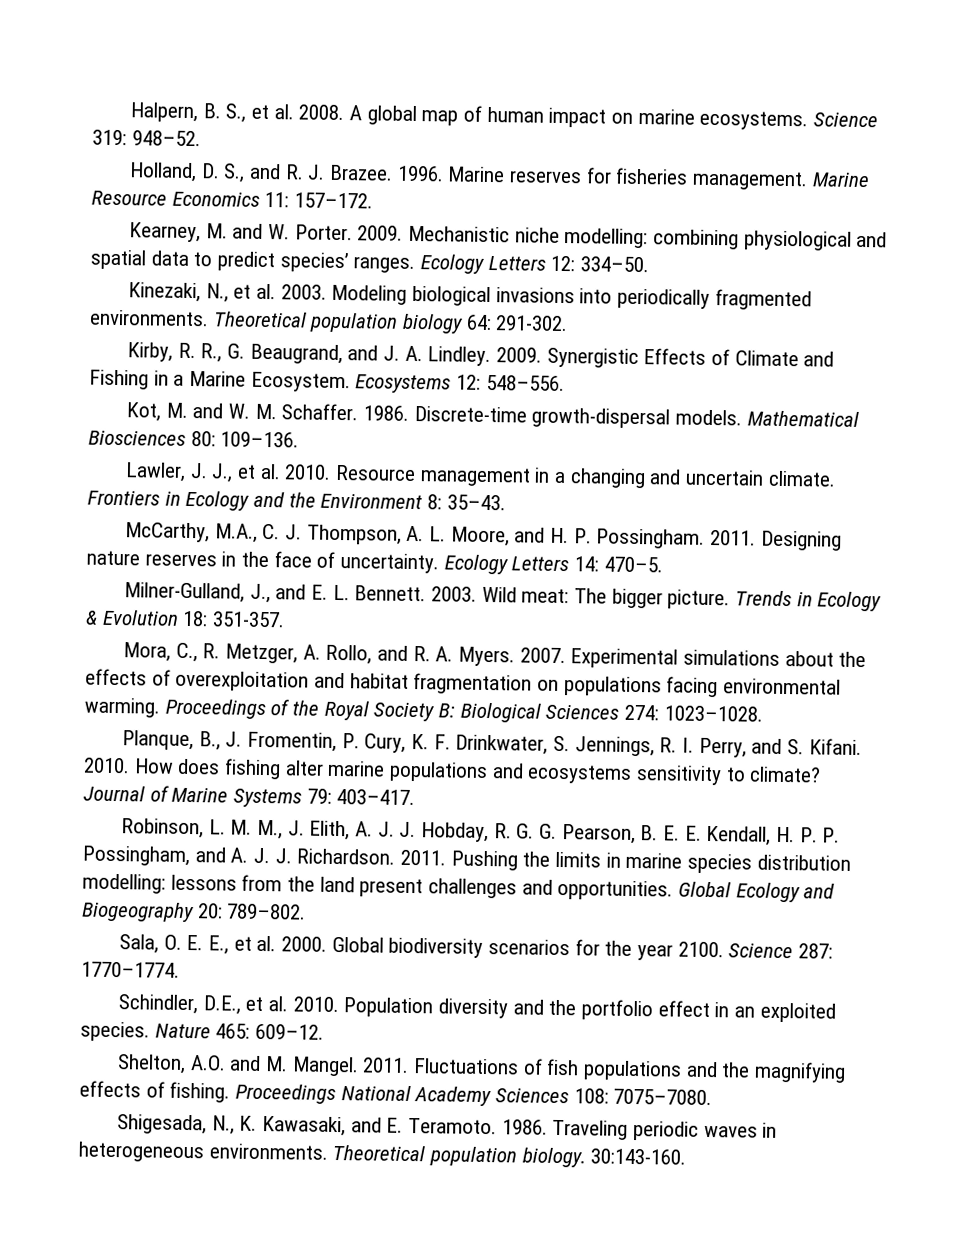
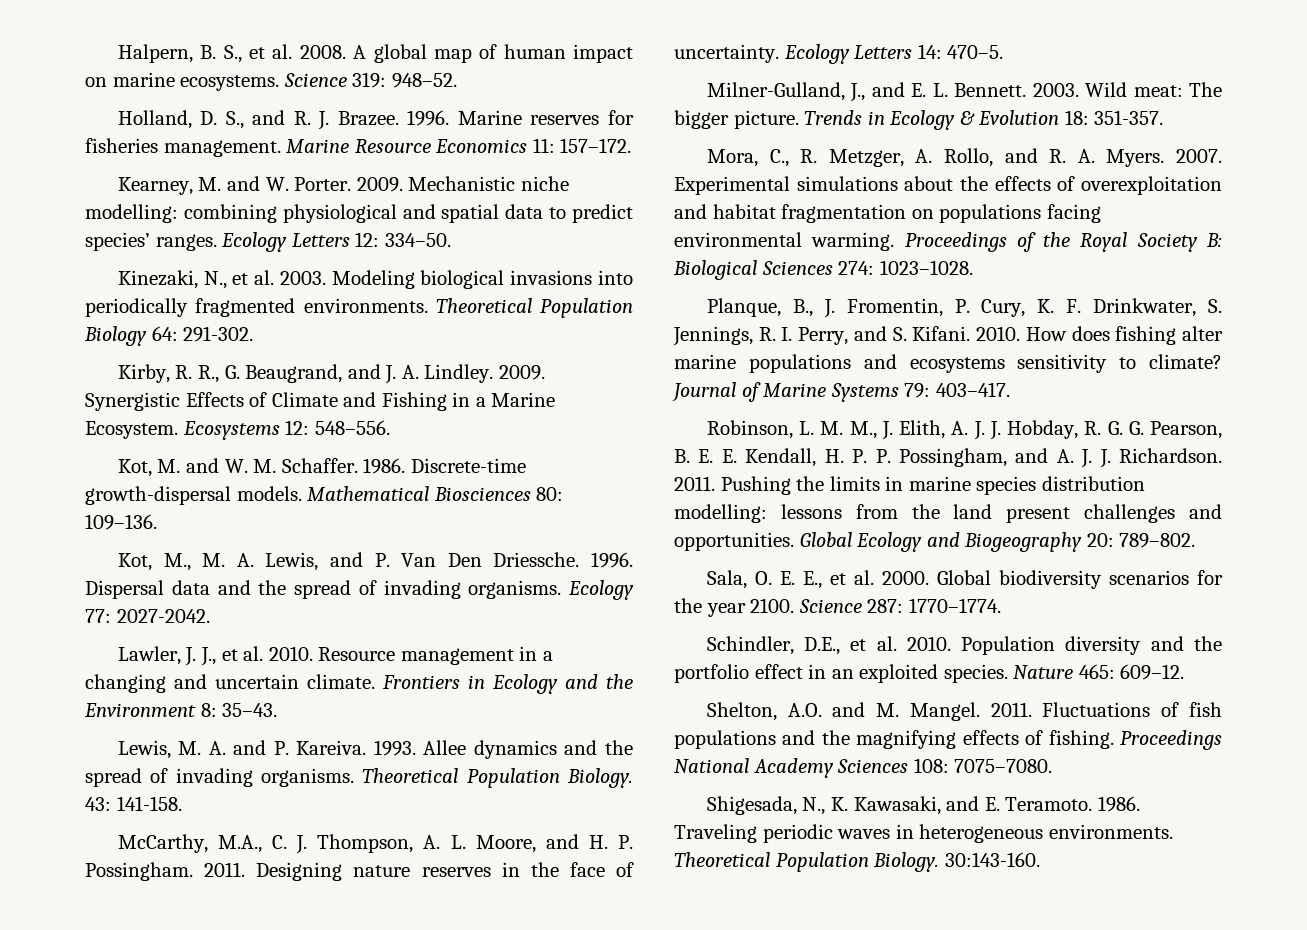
- Theoretical population biology 64: 291-302.
+ Theoretical Population Biology 64: 291-302.
+ Kot, M., M. A. Lewis, and P. Van Den Driessche. 1996. Dispersal data and the spread of invading organisms. Ecology 77: 2027-2042.
+ Lewis, M. A. and P. Kareiva. 1993. Allee dynamics and the spread of invading organisms. Theoretical Population Biology. 43: 141-158.
- Traveling periodic waves in heterogeneous environments. Theoretical population biology.
+ Traveling periodic waves in heterogeneous environments. Theoretical Population Biology.

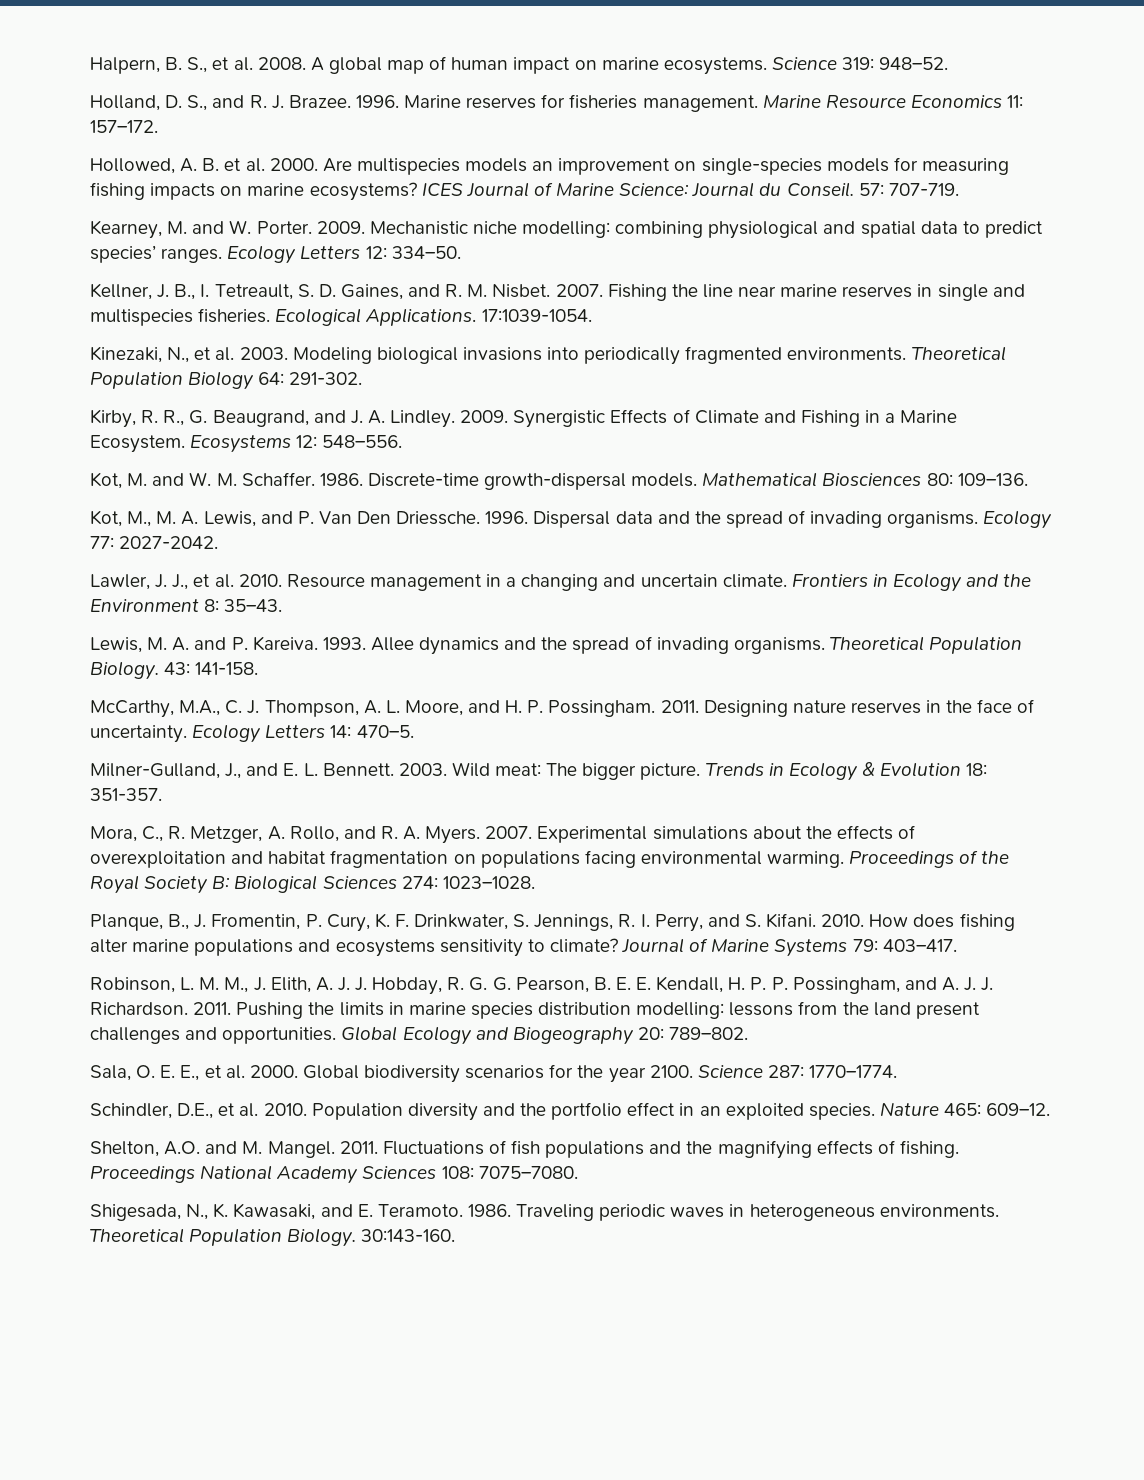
+ Hollowed, A. B. et al. 2000. Are multispecies models an improvement on single-species models for measuring fishing impacts on marine ecosystems? ICES Journal of Marine Science: Journal du Conseil. 57: 707-719.
+ Kellner, J. B., I. Tetreault, S. D. Gaines, and R. M. Nisbet. 2007. Fishing the line near marine reserves in single and multispecies fisheries. Ecological Applications. 17:1039-1054.

